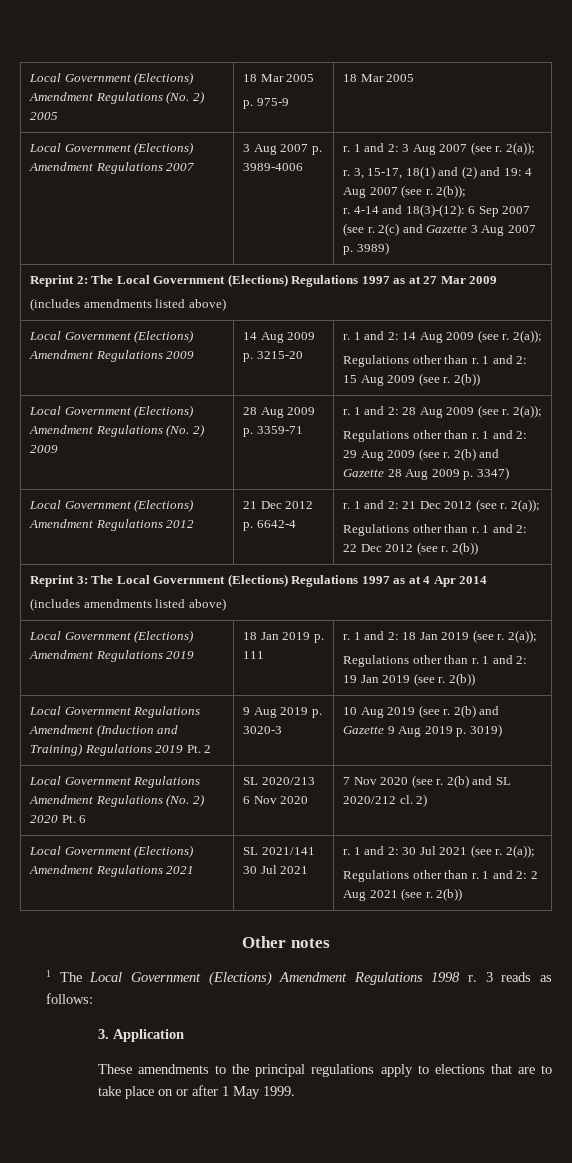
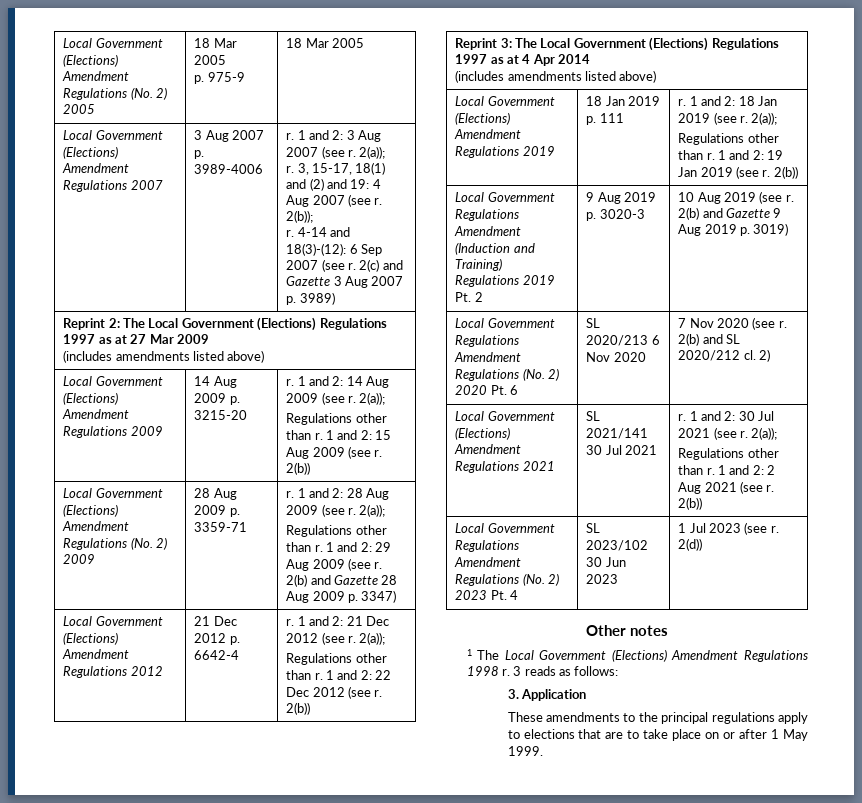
+ Local Government Regulations Amendment Regulations (No. 2) 2023 Pt. 4 | SL 2023/102 30 Jun 2023 | 1 Jul 2023 (see r. 2(d))

